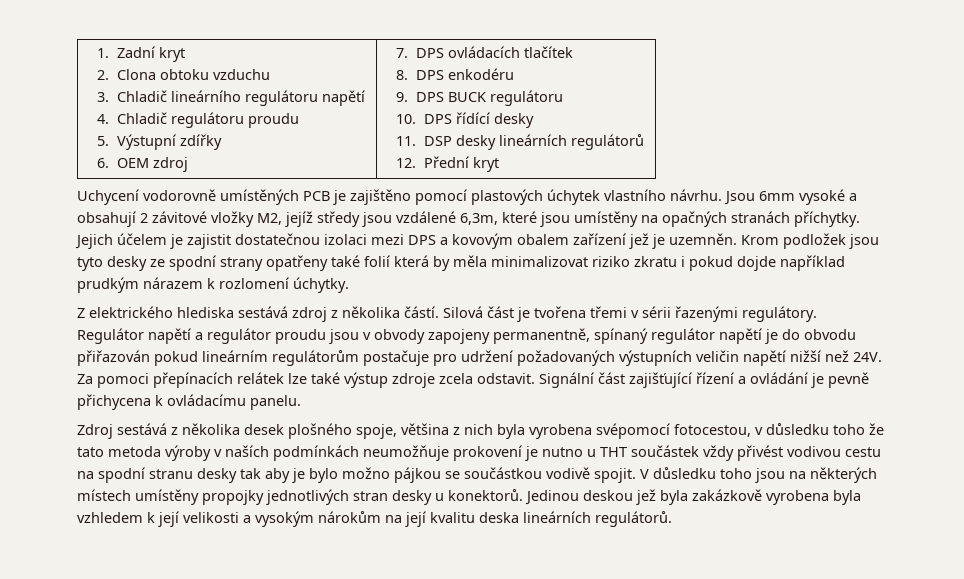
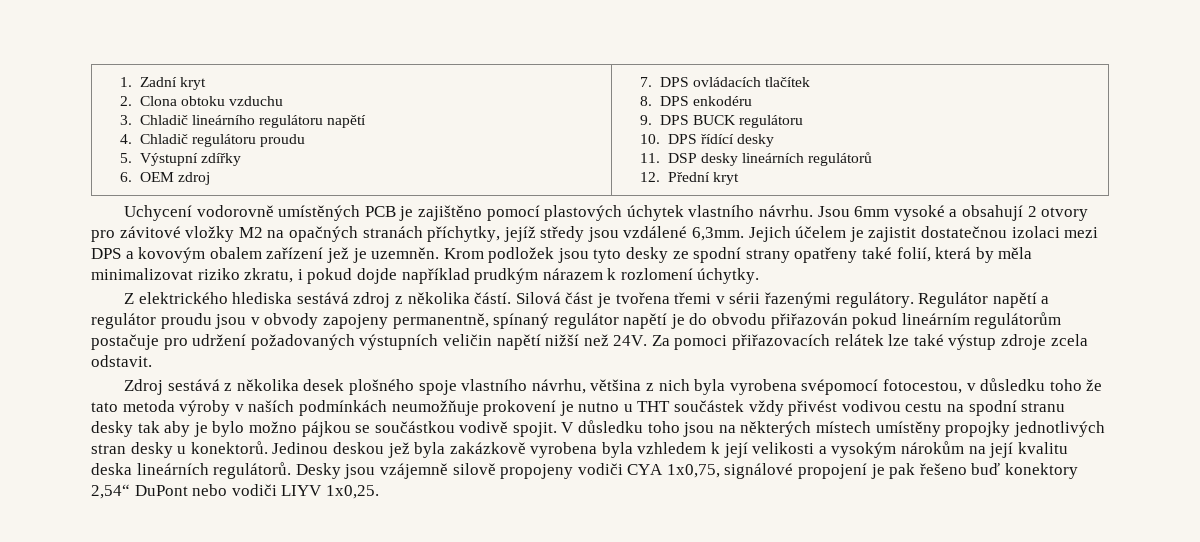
- Jsou 6mm vysoké a obsahují 2 závitové vložky M2, jejíž středy jsou vzdálené 6,3m, které jsou umístěny na opačných stranách příchytky.
+ Jsou 6mm vysoké a obsahují 2 otvory pro závitové vložky M2 na opačných stranách příchytky, jejíž středy jsou vzdálené 6,3mm.
- Krom podložek jsou tyto desky ze spodní strany opatřeny také folií která by měla minimalizovat riziko zkratu i pokud dojde například prudkým nárazem k rozlomení úchytky.
+ Krom podložek jsou tyto desky ze spodní strany opatřeny také folií, která by měla minimalizovat riziko zkratu, i pokud dojde například prudkým nárazem k rozlomení úchytky.
- Za pomoci přepínacích relátek lze také výstup zdroje zcela odstavit. Signální část zajišťující řízení a ovládání je pevně přichycena k ovládacímu panelu.
+ Za pomoci přiřazovacích relátek lze také výstup zdroje zcela odstavit.
- Zdroj sestává z několika desek plošného spoje, většina z nich byla vyrobena svépomocí fotocestou, v důsledku toho že tato metoda výroby v naších podmínkách neumožňuje prokovení je nutno u THT součástek vždy přivést vodivou cestu na spodní stranu desky tak aby je bylo možno pájkou se součástkou vodivě spojit.
+ Zdroj sestává z několika desek plošného spoje vlastního návrhu, většina z nich byla vyrobena svépomocí fotocestou, v důsledku toho že tato metoda výroby v naších podmínkách neumožňuje prokovení je nutno u THT součástek vždy přivést vodivou cestu na spodní stranu desky tak aby je bylo možno pájkou se součástkou vodivě spojit.
+ Desky jsou vzájemně silově propojeny vodiči CYA 1x0,75, signálové propojení je pak řešeno buď konektory 2,54“ DuPont nebo vodiči LIYV 1x0,25.

